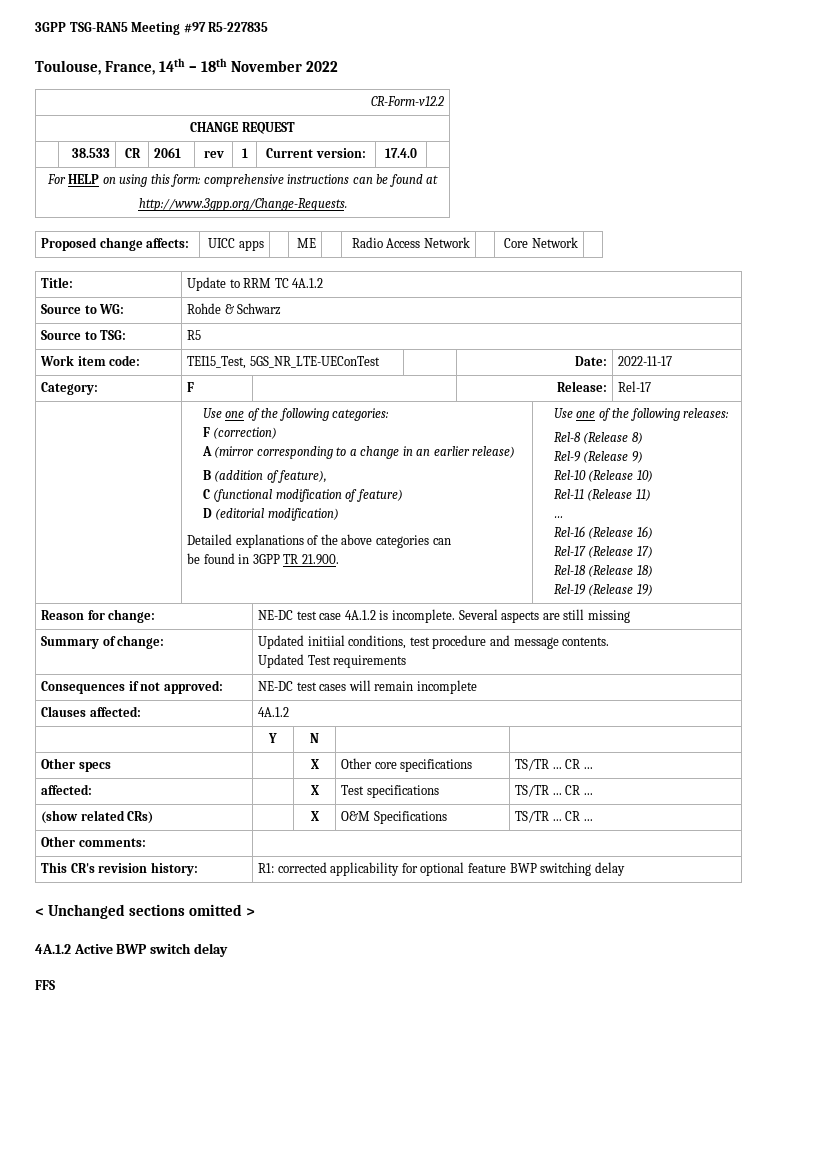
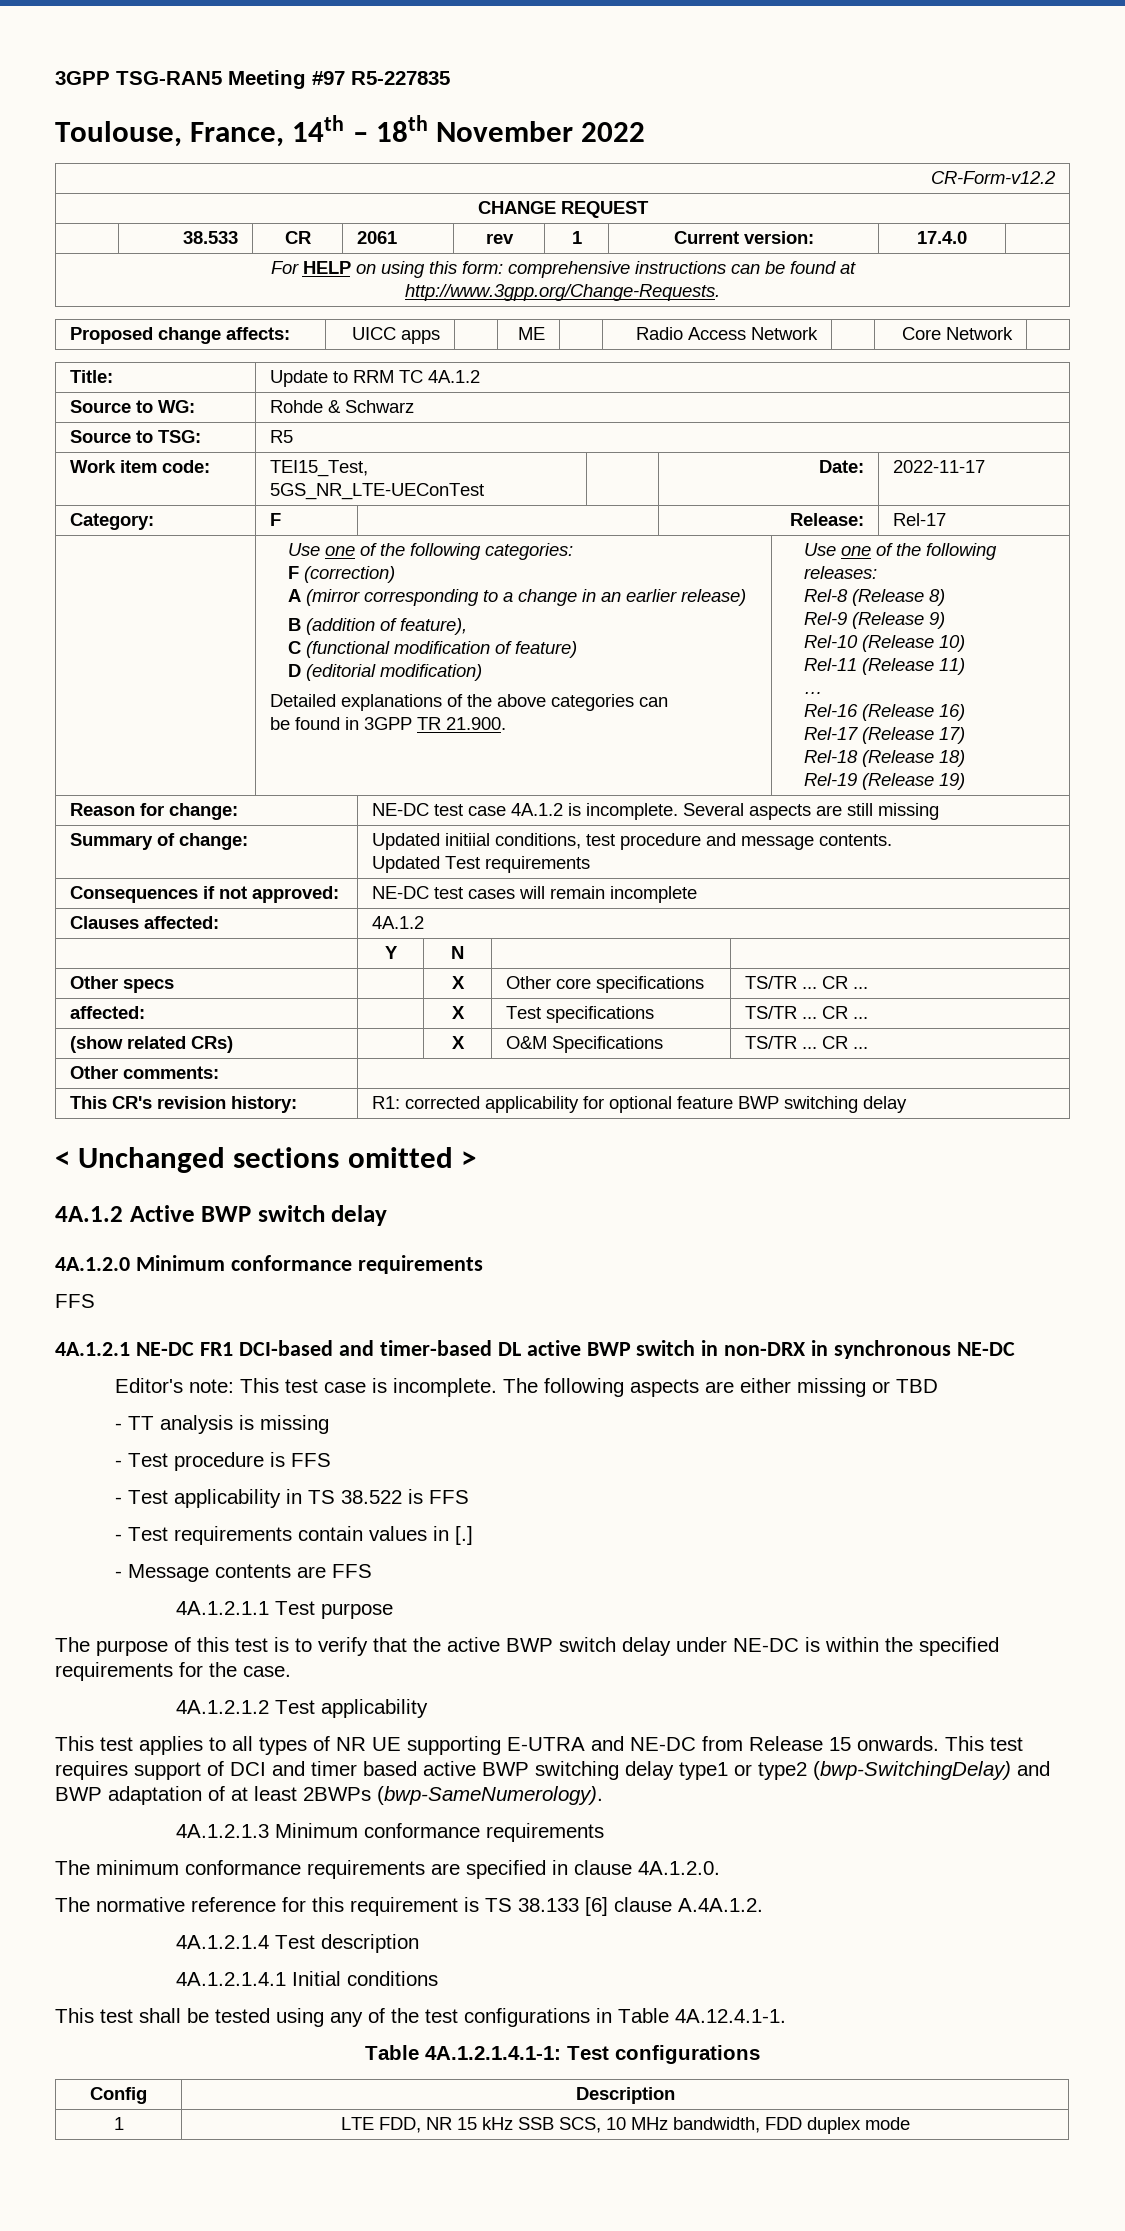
+ 4A.1.2.0 Minimum conformance requirements
  FFS
+ 4A.1.2.1 NE-DC FR1 DCI-based and timer-based DL active BWP switch in non-DRX in synchronous NE-DC
+ Editor's note: This test case is incomplete. The following aspects are either missing or TBD
+ - TT analysis is missing
+ - Test procedure is FFS
+ - Test applicability in TS 38.522 is FFS
+ - Test requirements contain values in [.]
+ - Message contents are FFS
+ 4A.1.2.1.1 Test purpose
+ The purpose of this test is to verify that the active BWP switch delay under NE-DC is within the specified requirements for the case.
+ 4A.1.2.1.2 Test applicability
+ This test applies to all types of NR UE supporting E-UTRA and NE-DC from Release 15 onwards. This test requires support of DCI and timer based active BWP switching delay type1 or type2 (bwp-SwitchingDelay) and BWP adaptation of at least 2BWPs (bwp-SameNumerology).
+ 4A.1.2.1.3 Minimum conformance requirements
+ The minimum conformance requirements are specified in clause 4A.1.2.0.
+ The normative reference for this requirement is TS 38.133 [6] clause A.4A.1.2.
+ 4A.1.2.1.4 Test description
+ 4A.1.2.1.4.1 Initial conditions
+ This test shall be tested using any of the test configurations in Table 4A.12.4.1-1.
+ Table 4A.1.2.1.4.1-1: Test configurations
+ Config | Description
+ 1 | LTE FDD, NR 15 kHz SSB SCS, 10 MHz bandwidth, FDD duplex mode

